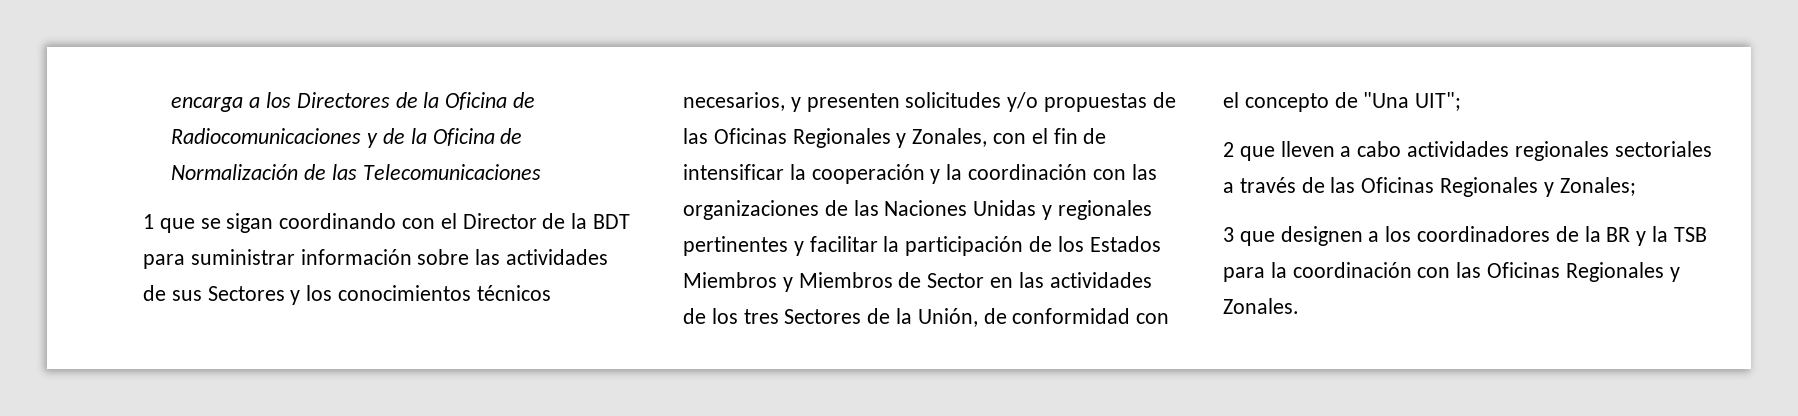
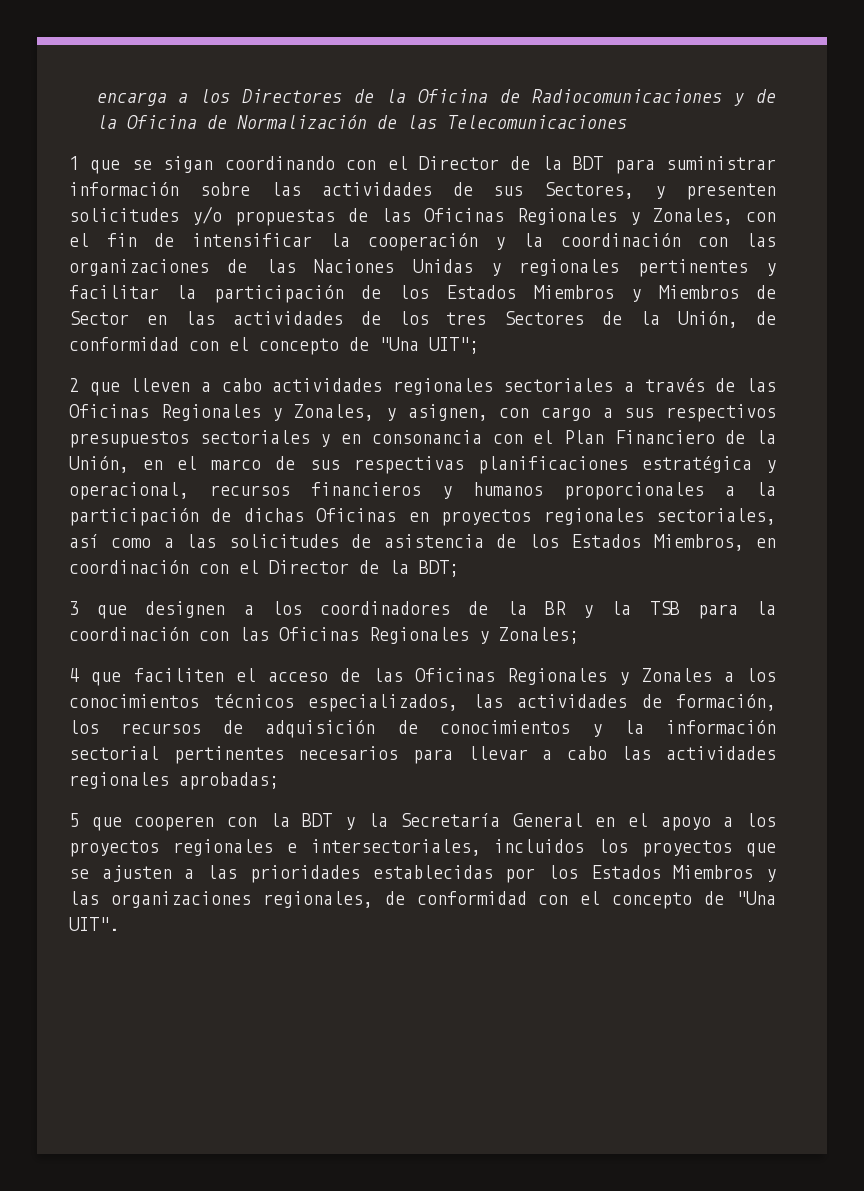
- 1 que se sigan coordinando con el Director de la BDT para suministrar información sobre las actividades de sus Sectores y los conocimientos técnicos necesarios, y presenten solicitudes y/o propuestas de las Oficinas Regionales y Zonales, con el fin de intensificar la cooperación y la coordinación con las organizaciones de las Naciones Unidas y regionales pertinentes y facilitar la participación de los Estados Miembros y Miembros de Sector en las actividades de los tres Sectores de la Unión, de conformidad con el concepto de "Una UIT";
+ 1 que se sigan coordinando con el Director de la BDT para suministrar información sobre las actividades de sus Sectores, y presenten solicitudes y/o propuestas de las Oficinas Regionales y Zonales, con el fin de intensificar la cooperación y la coordinación con las organizaciones de las Naciones Unidas y regionales pertinentes y facilitar la participación de los Estados Miembros y Miembros de Sector en las actividades de los tres Sectores de la Unión, de conformidad con el concepto de "Una UIT";
- 2 que lleven a cabo actividades regionales sectoriales a través de las Oficinas Regionales y Zonales;
+ 2 que lleven a cabo actividades regionales sectoriales a través de las Oficinas Regionales y Zonales, y asignen, con cargo a sus respectivos presupuestos sectoriales y en consonancia con el Plan Financiero de la Unión, en el marco de sus respectivas planificaciones estratégica y operacional, recursos financieros y humanos proporcionales a la participación de dichas Oficinas en proyectos regionales sectoriales, así como a las solicitudes de asistencia de los Estados Miembros, en coordinación con el Director de la BDT;
- 3 que designen a los coordinadores de la BR y la TSB para la coordinación con las Oficinas Regionales y Zonales.
+ 3 que designen a los coordinadores de la BR y la TSB para la coordinación con las Oficinas Regionales y Zonales;
+ 4 que faciliten el acceso de las Oficinas Regionales y Zonales a los conocimientos técnicos especializados, las actividades de formación, los recursos de adquisición de conocimientos y la información sectorial pertinentes necesarios para llevar a cabo las actividades regionales aprobadas;
+ 5 que cooperen con la BDT y la Secretaría General en el apoyo a los proyectos regionales e intersectoriales, incluidos los proyectos que se ajusten a las prioridades establecidas por los Estados Miembros y las organizaciones regionales, de conformidad con el concepto de "Una UIT".

